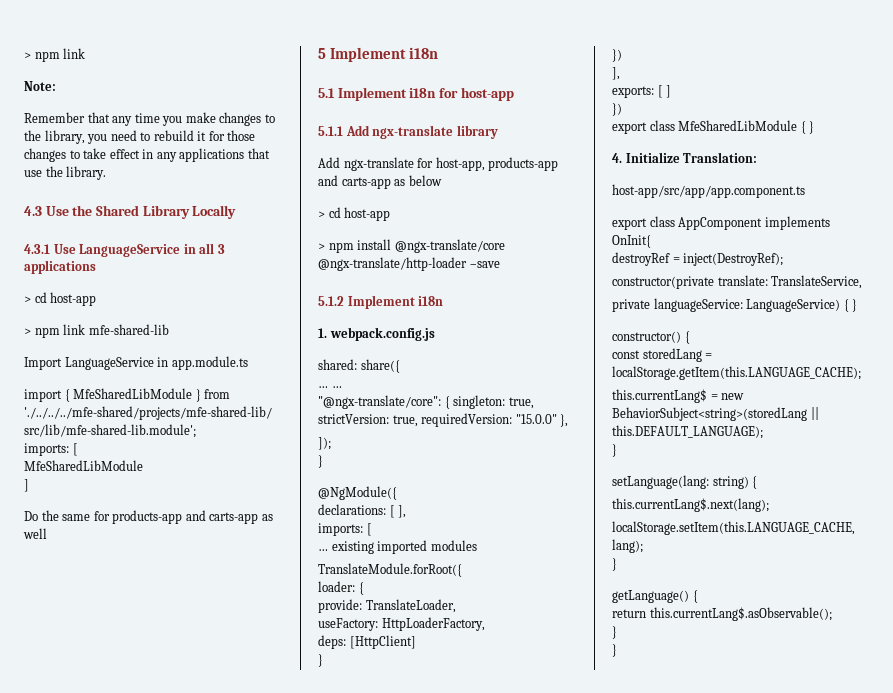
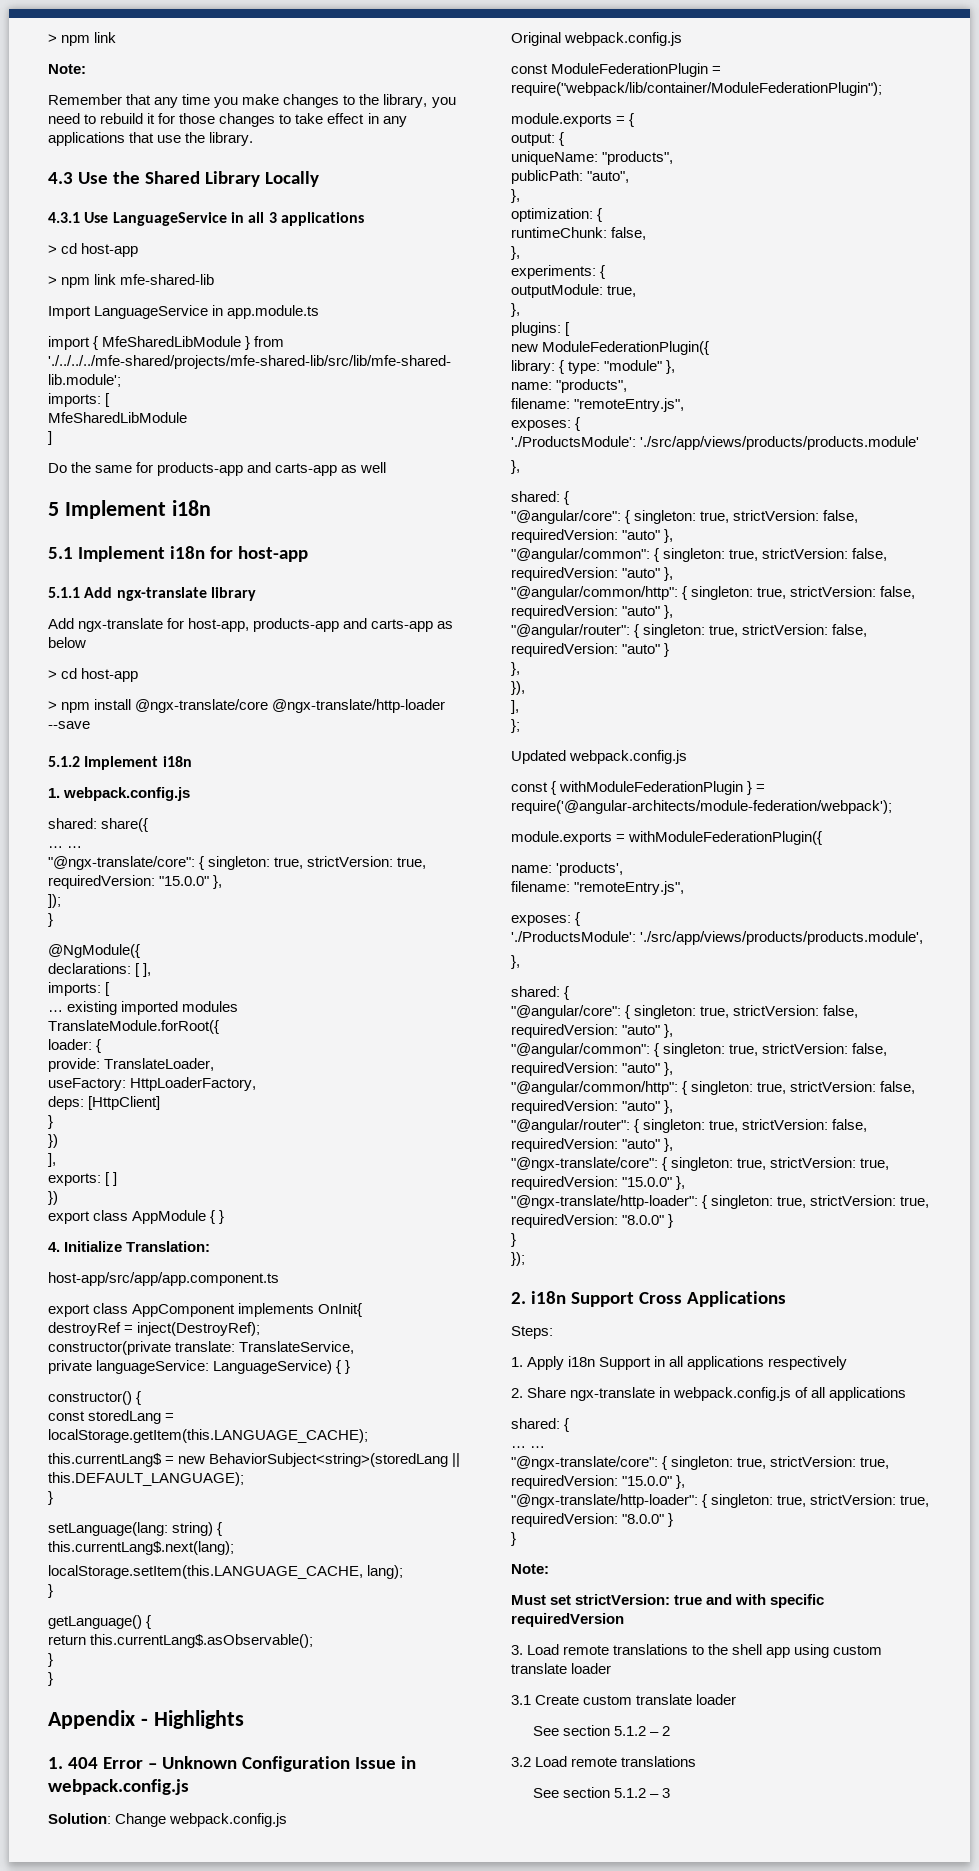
- > npm install @ngx-translate/core @ngx-translate/http-loader –save
+ > npm install @ngx-translate/core @ngx-translate/http-loader --save
- export class MfeSharedLibModule { }
+ export class AppModule { }
+ Appendix - Highlights
+ 1. 404 Error – Unknown Configuration Issue in webpack.config.js
+ Solution: Change webpack.config.js
+ Original webpack.config.js
+ const ModuleFederationPlugin = require("webpack/lib/container/ModuleFederationPlugin");
+ module.exports = {
+ output: {
+ uniqueName: "products",
+ publicPath: "auto",
+ },
+ optimization: {
+ runtimeChunk: false,
+ },
+ experiments: {
+ outputModule: true,
+ },
+ plugins: [
+ new ModuleFederationPlugin({
+ library: { type: "module" },
+ name: "products",
+ filename: "remoteEntry.js",
+ exposes: {
+ './ProductsModule': './src/app/views/products/products.module'
+ },
+ shared: {
+ "@angular/core": { singleton: true, strictVersion: false, requiredVersion: "auto" },
+ "@angular/common": { singleton: true, strictVersion: false, requiredVersion: "auto" },
+ "@angular/common/http": { singleton: true, strictVersion: false, requiredVersion: "auto" },
+ "@angular/router": { singleton: true, strictVersion: false, requiredVersion: "auto" }
+ },
+ }),
+ ],
+ };
+ Updated webpack.config.js
+ const { withModuleFederationPlugin } = require('@angular-architects/module-federation/webpack');
+ module.exports = withModuleFederationPlugin({
+ name: 'products',
+ filename: "remoteEntry.js",
+ exposes: {
+ './ProductsModule': './src/app/views/products/products.module',
+ },
+ shared: {
+ "@angular/core": { singleton: true, strictVersion: false, requiredVersion: "auto" },
+ "@angular/common": { singleton: true, strictVersion: false, requiredVersion: "auto" },
+ "@angular/common/http": { singleton: true, strictVersion: false, requiredVersion: "auto" },
+ "@angular/router": { singleton: true, strictVersion: false, requiredVersion: "auto" },
+ "@ngx-translate/core": { singleton: true, strictVersion: true, requiredVersion: "15.0.0" },
+ "@ngx-translate/http-loader": { singleton: true, strictVersion: true, requiredVersion: "8.0.0" }
+ }
+ });
+ 2. i18n Support Cross Applications
+ Steps:
+ 1. Apply i18n Support in all applications respectively
+ 2. Share ngx-translate in webpack.config.js of all applications
+ shared: {
+ … …
+ "@ngx-translate/core": { singleton: true, strictVersion: true, requiredVersion: "15.0.0" },
+ "@ngx-translate/http-loader": { singleton: true, strictVersion: true, requiredVersion: "8.0.0" }
+ }
+ Note:
+ Must set strictVersion: true and with specific requiredVersion
+ 3. Load remote translations to the shell app using custom translate loader
+ 3.1 Create custom translate loader
+ See section 5.1.2 – 2
+ 3.2 Load remote translations
+ See section 5.1.2 – 3

